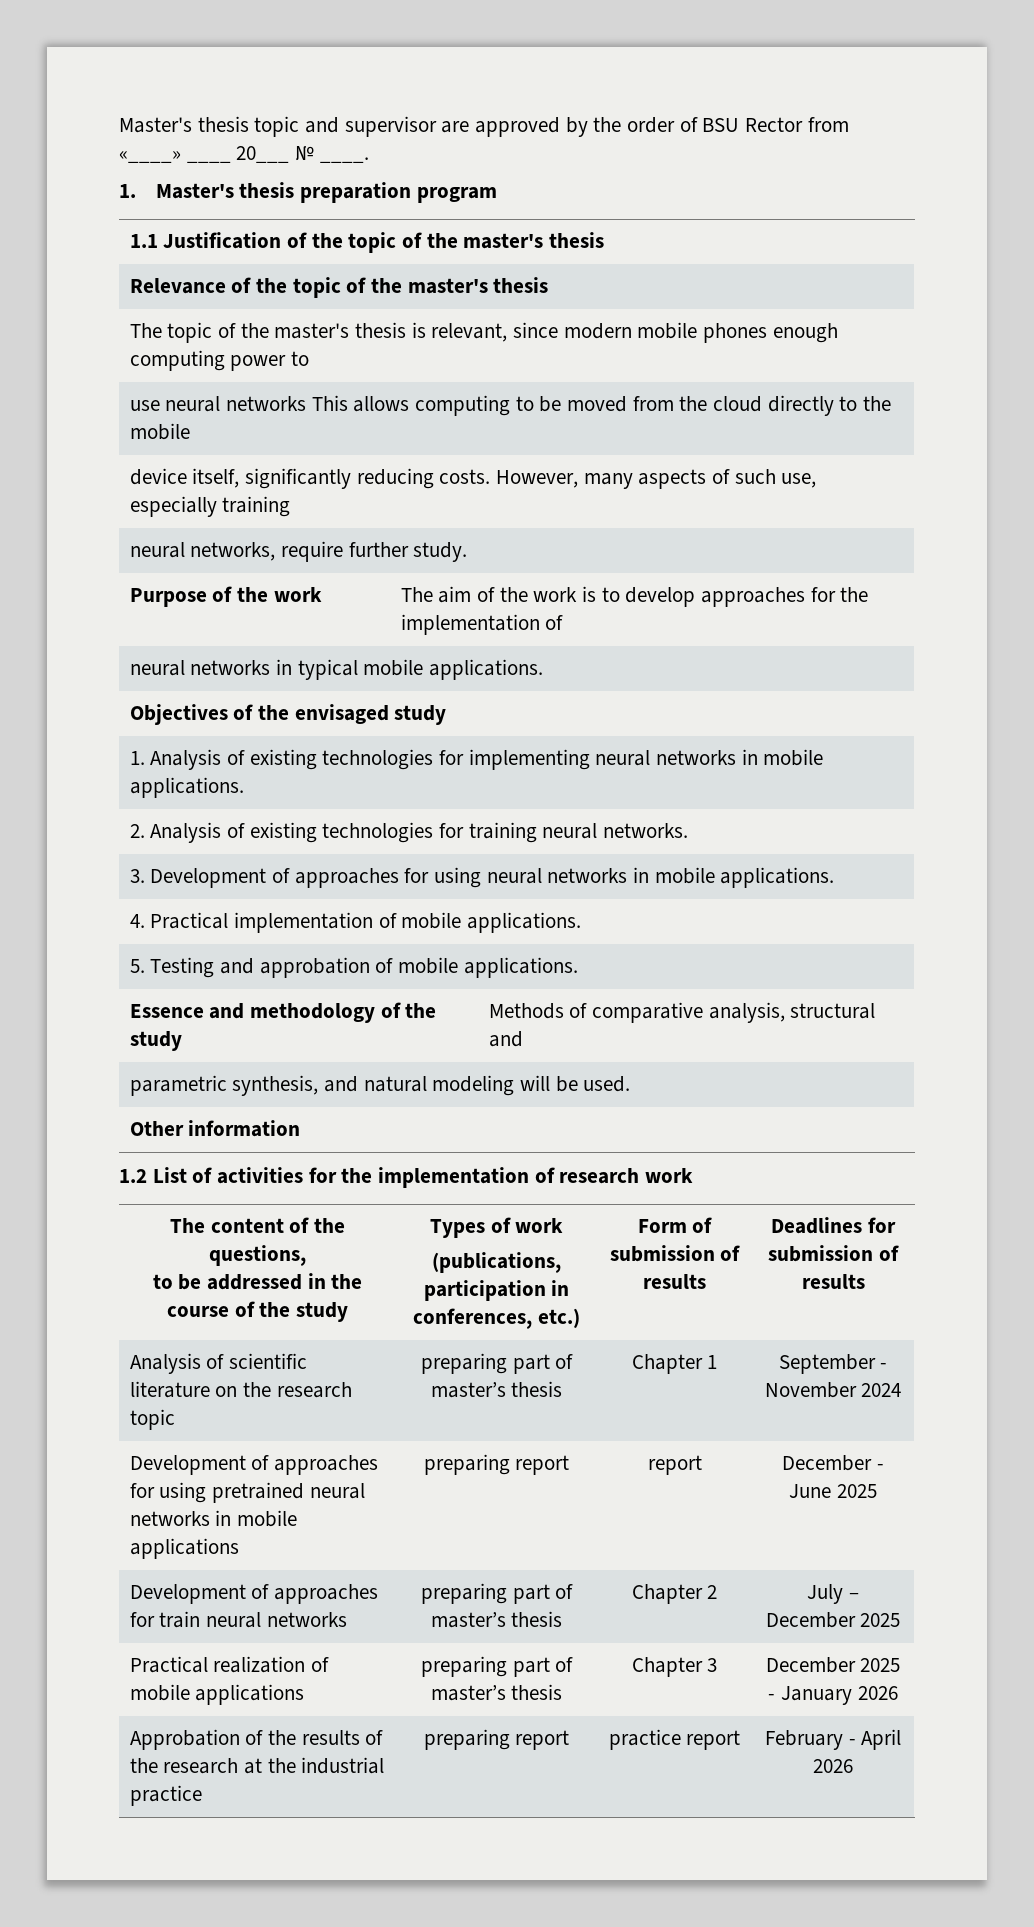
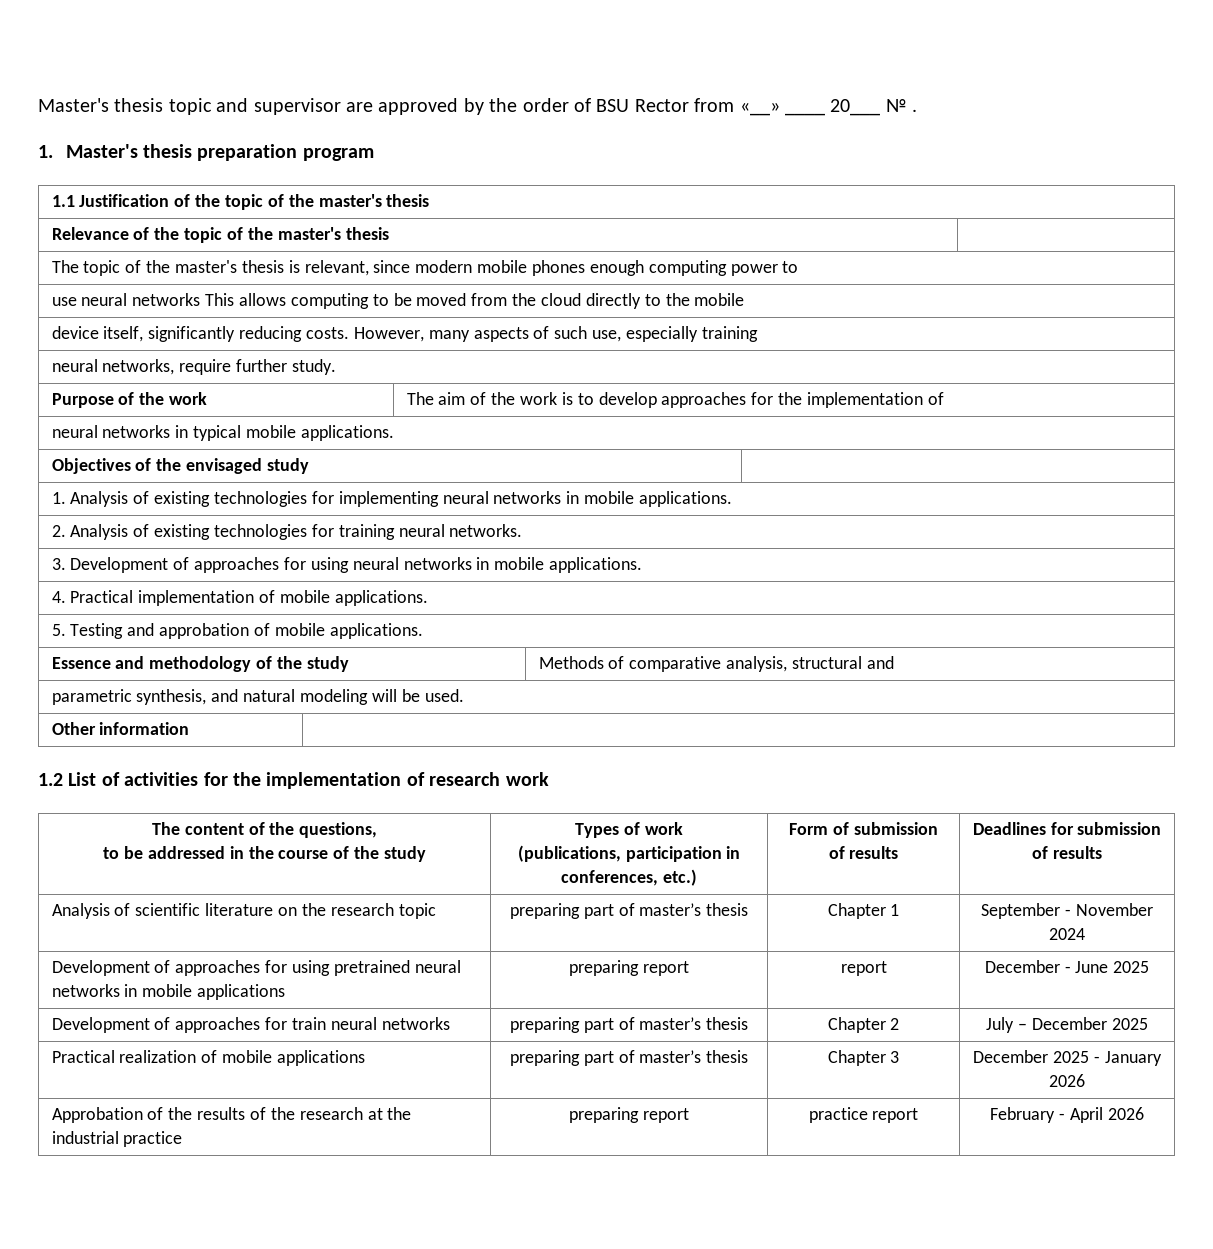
- Master's thesis topic and supervisor are approved by the order of BSU Rector from «____» ____ 20___ № ____.
+ Master's thesis topic and supervisor are approved by the order of BSU Rector from «__» ____ 20___ № .

